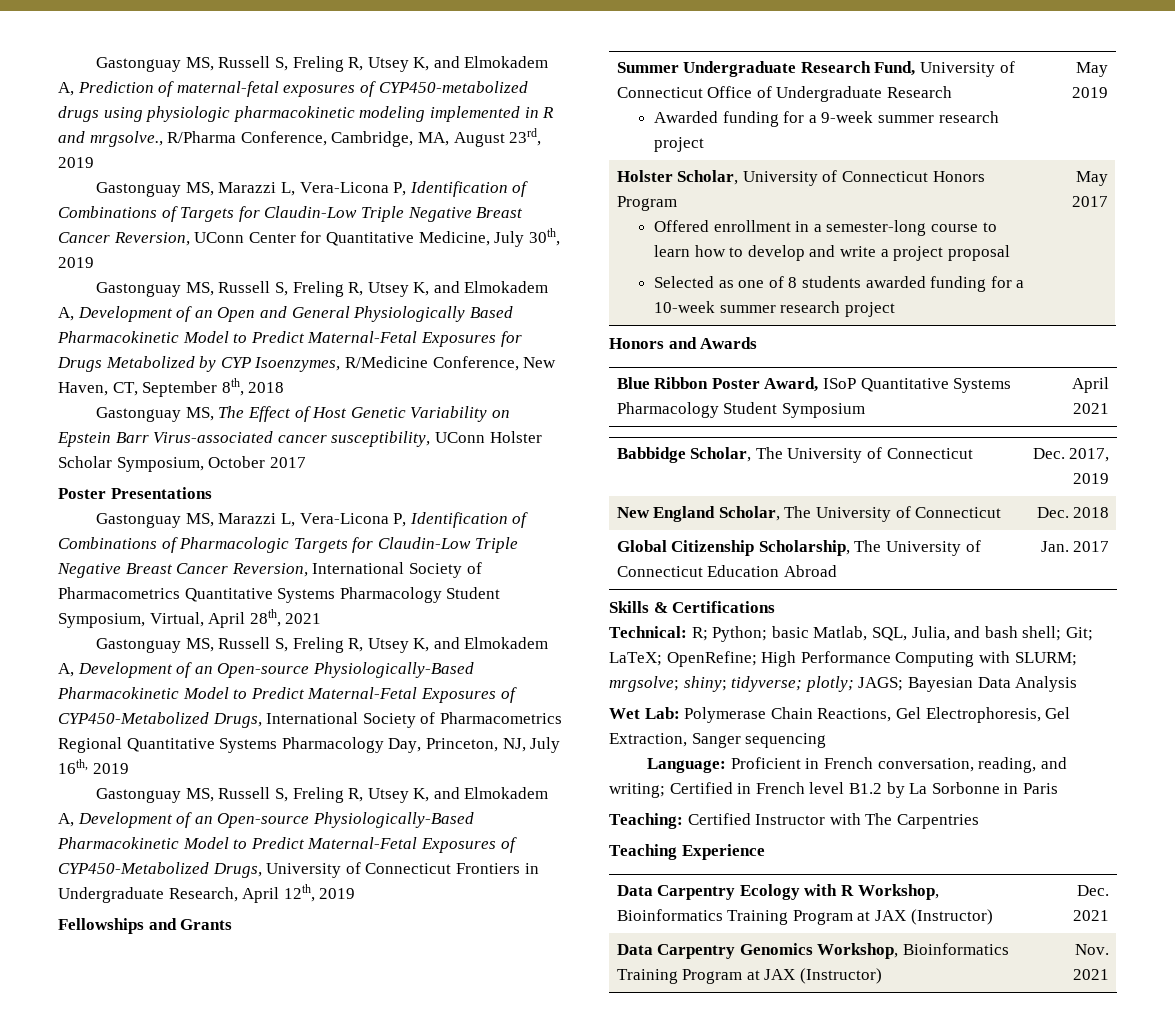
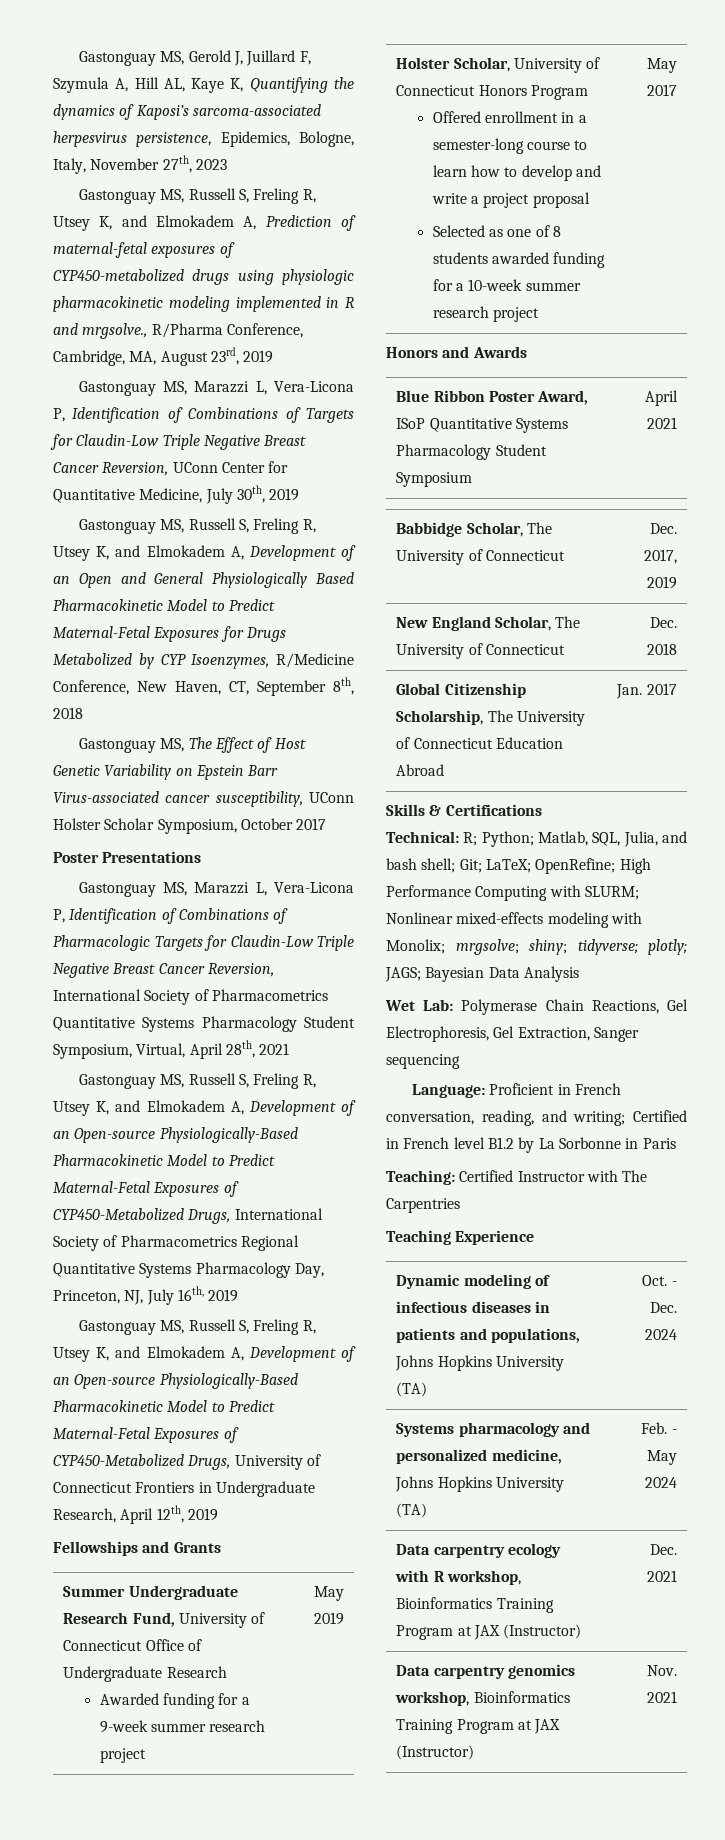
+ Gastonguay MS, Gerold J, Juillard F, Szymula A, Hill AL, Kaye K, Quantifying the dynamics of Kaposi’s sarcoma-associated herpesvirus persistence, Epidemics, Bologne, Italy, November 27th, 2023
- Technical: R; Python; basic Matlab, SQL, Julia, and bash shell; Git; LaTeX; OpenRefine; High Performance Computing with SLURM; mrgsolve; shiny; tidyverse; plotly; JAGS; Bayesian Data Analysis
+ Technical: R; Python; Matlab, SQL, Julia, and bash shell; Git; LaTeX; OpenRefine; High Performance Computing with SLURM; Nonlinear mixed-effects modeling with Monolix; mrgsolve; shiny; tidyverse; plotly; JAGS; Bayesian Data Analysis
- Data Carpentry Ecology with R Workshop, Bioinformatics Training Program at JAX (Instructor) | Dec. 2021
+ Dynamic modeling of infectious diseases in patients and populations, Johns Hopkins University (TA) | Oct. - Dec. 2024
+ Systems pharmacology and personalized medicine, Johns Hopkins University (TA) | Feb. - May 2024
+ Data carpentry ecology with R workshop, Bioinformatics Training Program at JAX (Instructor) | Dec. 2021
- Data Carpentry Genomics Workshop, Bioinformatics Training Program at JAX (Instructor) | Nov. 2021
+ Data carpentry genomics workshop, Bioinformatics Training Program at JAX (Instructor) | Nov. 2021

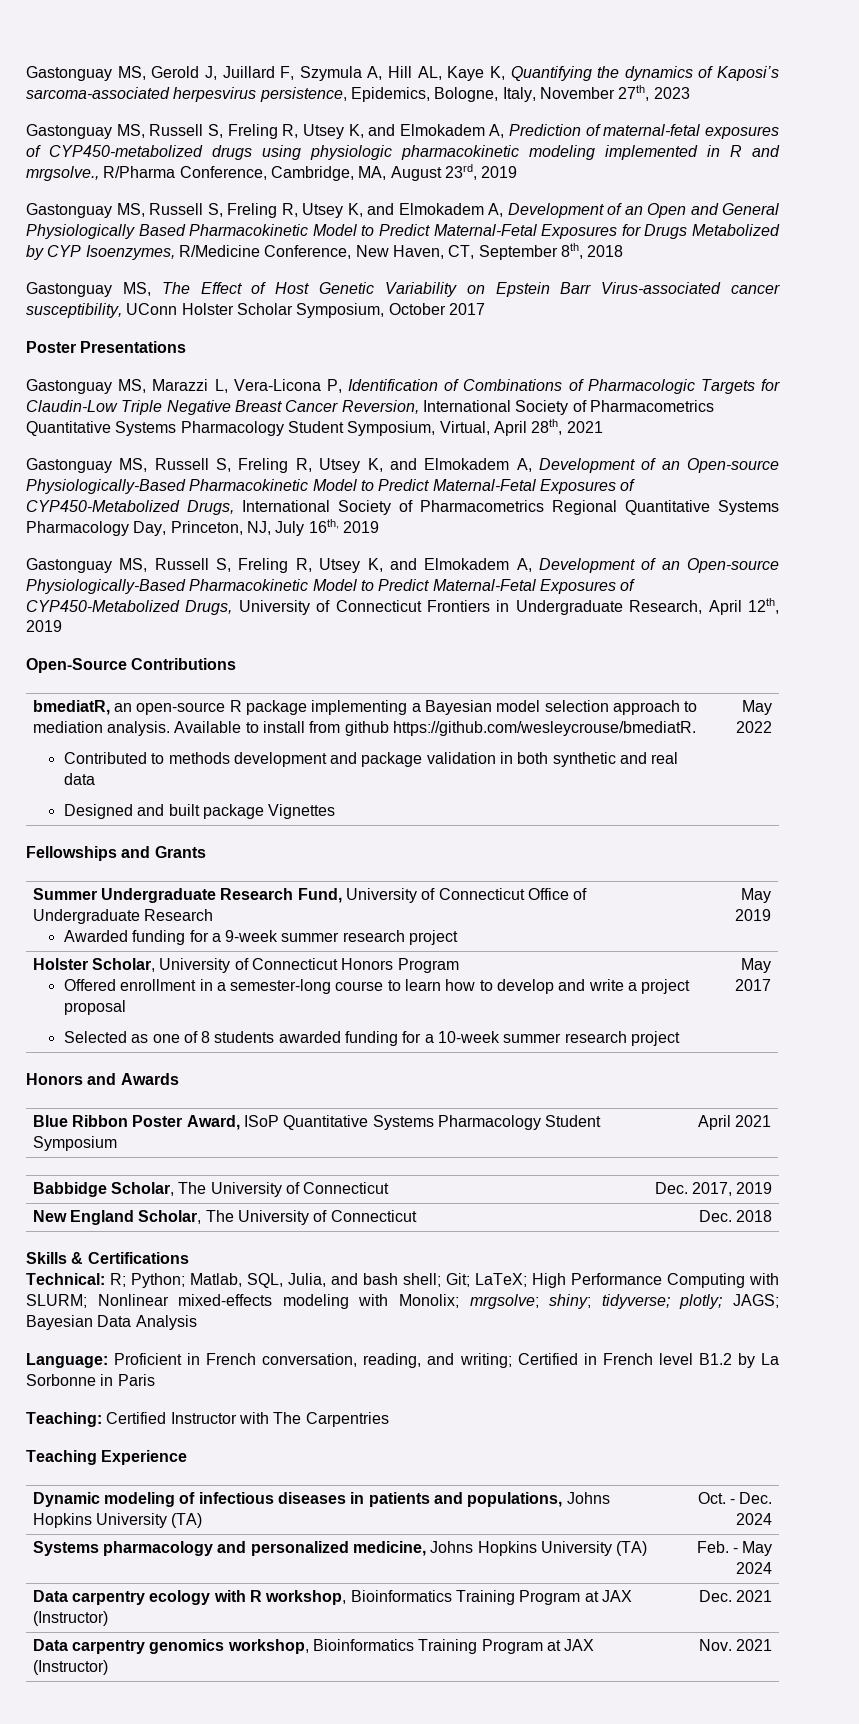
- Gastonguay MS, Marazzi L, Vera-Licona P, Identification of Combinations of Targets for Claudin-Low Triple Negative Breast Cancer Reversion, UConn Center for Quantitative Medicine, July 30th, 2019
+ Open-Source Contributions
+ bmediatR, an open-source R package implementing a Bayesian model selection approach to mediation analysis. Available to install from github https://github.com/wesleycrouse/bmediatR.
+ Contributed to methods development and package validation in both synthetic and real data
+ Designed and built package Vignettes | May 2022
- Global Citizenship Scholarship, The University of Connecticut Education Abroad | Jan. 2017
- Technical: R; Python; Matlab, SQL, Julia, and bash shell; Git; LaTeX; OpenRefine; High Performance Computing with SLURM; Nonlinear mixed-effects modeling with Monolix; mrgsolve; shiny; tidyverse; plotly; JAGS; Bayesian Data Analysis
+ Technical: R; Python; Matlab, SQL, Julia, and bash shell; Git; LaTeX; High Performance Computing with SLURM; Nonlinear mixed-effects modeling with Monolix; mrgsolve; shiny; tidyverse; plotly; JAGS; Bayesian Data Analysis
- Wet Lab: Polymerase Chain Reactions, Gel Electrophoresis, Gel Extraction, Sanger sequencing

